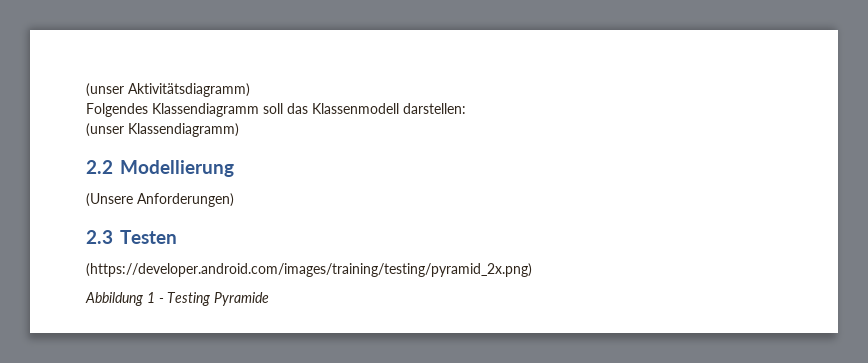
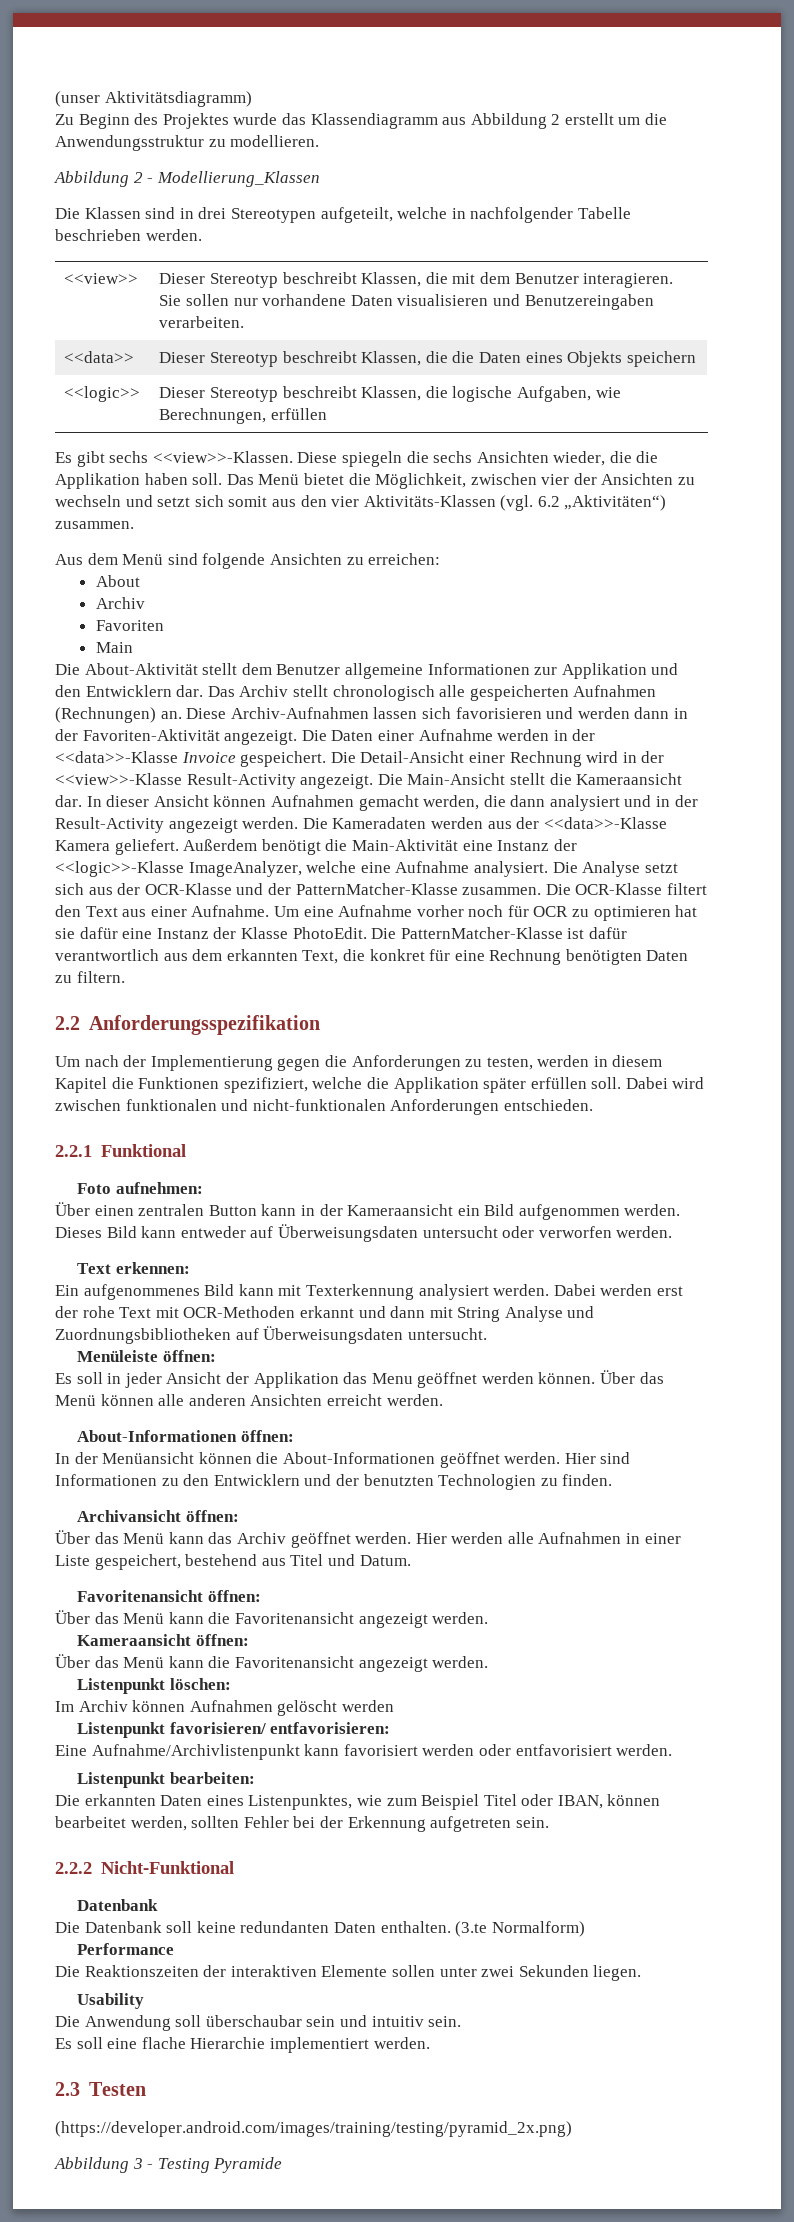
- Folgendes Klassendiagramm soll das Klassenmodell darstellen:
- (unser Klassendiagramm)
- 2.2 Modellierung
- (Unsere Anforderungen)
+ Zu Beginn des Projektes wurde das Klassendiagramm aus Abbildung 2 erstellt um die Anwendungsstruktur zu modellieren.
+ Abbildung 2 - Modellierung_Klassen
+ Die Klassen sind in drei Stereotypen aufgeteilt, welche in nachfolgender Tabelle beschrieben werden.
+ <<view>> | Dieser Stereotyp beschreibt Klassen, die mit dem Benutzer interagieren. Sie sollen nur vorhandene Daten visualisieren und Benutzereingaben verarbeiten.
+ <<data>> | Dieser Stereotyp beschreibt Klassen, die die Daten eines Objekts speichern
+ <<logic>> | Dieser Stereotyp beschreibt Klassen, die logische Aufgaben, wie Berechnungen, erfüllen
+ Es gibt sechs <<view>>-Klassen. Diese spiegeln die sechs Ansichten wieder, die die Applikation haben soll. Das Menü bietet die Möglichkeit, zwischen vier der Ansichten zu wechseln und setzt sich somit aus den vier Aktivitäts-Klassen (vgl. 6.2 „Aktivitäten“) zusammen.
+ Aus dem Menü sind folgende Ansichten zu erreichen:
+ About
+ Archiv
+ Favoriten
+ Main
+ Die About-Aktivität stellt dem Benutzer allgemeine Informationen zur Applikation und den Entwicklern dar. Das Archiv stellt chronologisch alle gespeicherten Aufnahmen (Rechnungen) an. Diese Archiv-Aufnahmen lassen sich favorisieren und werden dann in der Favoriten-Aktivität angezeigt. Die Daten einer Aufnahme werden in der <<data>>-Klasse Invoice gespeichert. Die Detail-Ansicht einer Rechnung wird in der <<view>>-Klasse Result-Activity angezeigt. Die Main-Ansicht stellt die Kameraansicht dar. In dieser Ansicht können Aufnahmen gemacht werden, die dann analysiert und in der Result-Activity angezeigt werden. Die Kameradaten werden aus der <<data>>-Klasse Kamera geliefert. Außerdem benötigt die Main-Aktivität eine Instanz der <<logic>>-Klasse ImageAnalyzer, welche eine Aufnahme analysiert. Die Analyse setzt sich aus der OCR-Klasse und der PatternMatcher-Klasse zusammen. Die OCR-Klasse filtert den Text aus einer Aufnahme. Um eine Aufnahme vorher noch für OCR zu optimieren hat sie dafür eine Instanz der Klasse PhotoEdit. Die PatternMatcher-Klasse ist dafür verantwortlich aus dem erkannten Text, die konkret für eine Rechnung benötigten Daten zu filtern.
+ 2.2 Anforderungsspezifikation
+ Um nach der Implementierung gegen die Anforderungen zu testen, werden in diesem Kapitel die Funktionen spezifiziert, welche die Applikation später erfüllen soll. Dabei wird zwischen funktionalen und nicht-funktionalen Anforderungen entschieden.
+ 2.2.1 Funktional
+ Foto aufnehmen:
+ Über einen zentralen Button kann in der Kameraansicht ein Bild aufgenommen werden. Dieses Bild kann entweder auf Überweisungsdaten untersucht oder verworfen werden.
+ Text erkennen:
+ Ein aufgenommenes Bild kann mit Texterkennung analysiert werden. Dabei werden erst der rohe Text mit OCR-Methoden erkannt und dann mit String Analyse und Zuordnungsbibliotheken auf Überweisungsdaten untersucht.
+ Menüleiste öffnen:
+ Es soll in jeder Ansicht der Applikation das Menu geöffnet werden können. Über das Menü können alle anderen Ansichten erreicht werden.
+ About-Informationen öffnen:
+ In der Menüansicht können die About-Informationen geöffnet werden. Hier sind Informationen zu den Entwicklern und der benutzten Technologien zu finden.
+ Archivansicht öffnen:
+ Über das Menü kann das Archiv geöffnet werden. Hier werden alle Aufnahmen in einer Liste gespeichert, bestehend aus Titel und Datum.
+ Favoritenansicht öffnen:
+ Über das Menü kann die Favoritenansicht angezeigt werden.
+ Kameraansicht öffnen:
+ Über das Menü kann die Favoritenansicht angezeigt werden.
+ Listenpunkt löschen:
+ Im Archiv können Aufnahmen gelöscht werden
+ Listenpunkt favorisieren/ entfavorisieren:
+ Eine Aufnahme/Archivlistenpunkt kann favorisiert werden oder entfavorisiert werden.
+ Listenpunkt bearbeiten:
+ Die erkannten Daten eines Listenpunktes, wie zum Beispiel Titel oder IBAN, können bearbeitet werden, sollten Fehler bei der Erkennung aufgetreten sein.
+ 2.2.2 Nicht-Funktional
+ Datenbank
+ Die Datenbank soll keine redundanten Daten enthalten. (3.te Normalform)
+ Performance
+ Die Reaktionszeiten der interaktiven Elemente sollen unter zwei Sekunden liegen.
+ Usability
+ Die Anwendung soll überschaubar sein und intuitiv sein.
+ Es soll eine flache Hierarchie implementiert werden.
- Abbildung 1 - Testing Pyramide
+ Abbildung 3 - Testing Pyramide

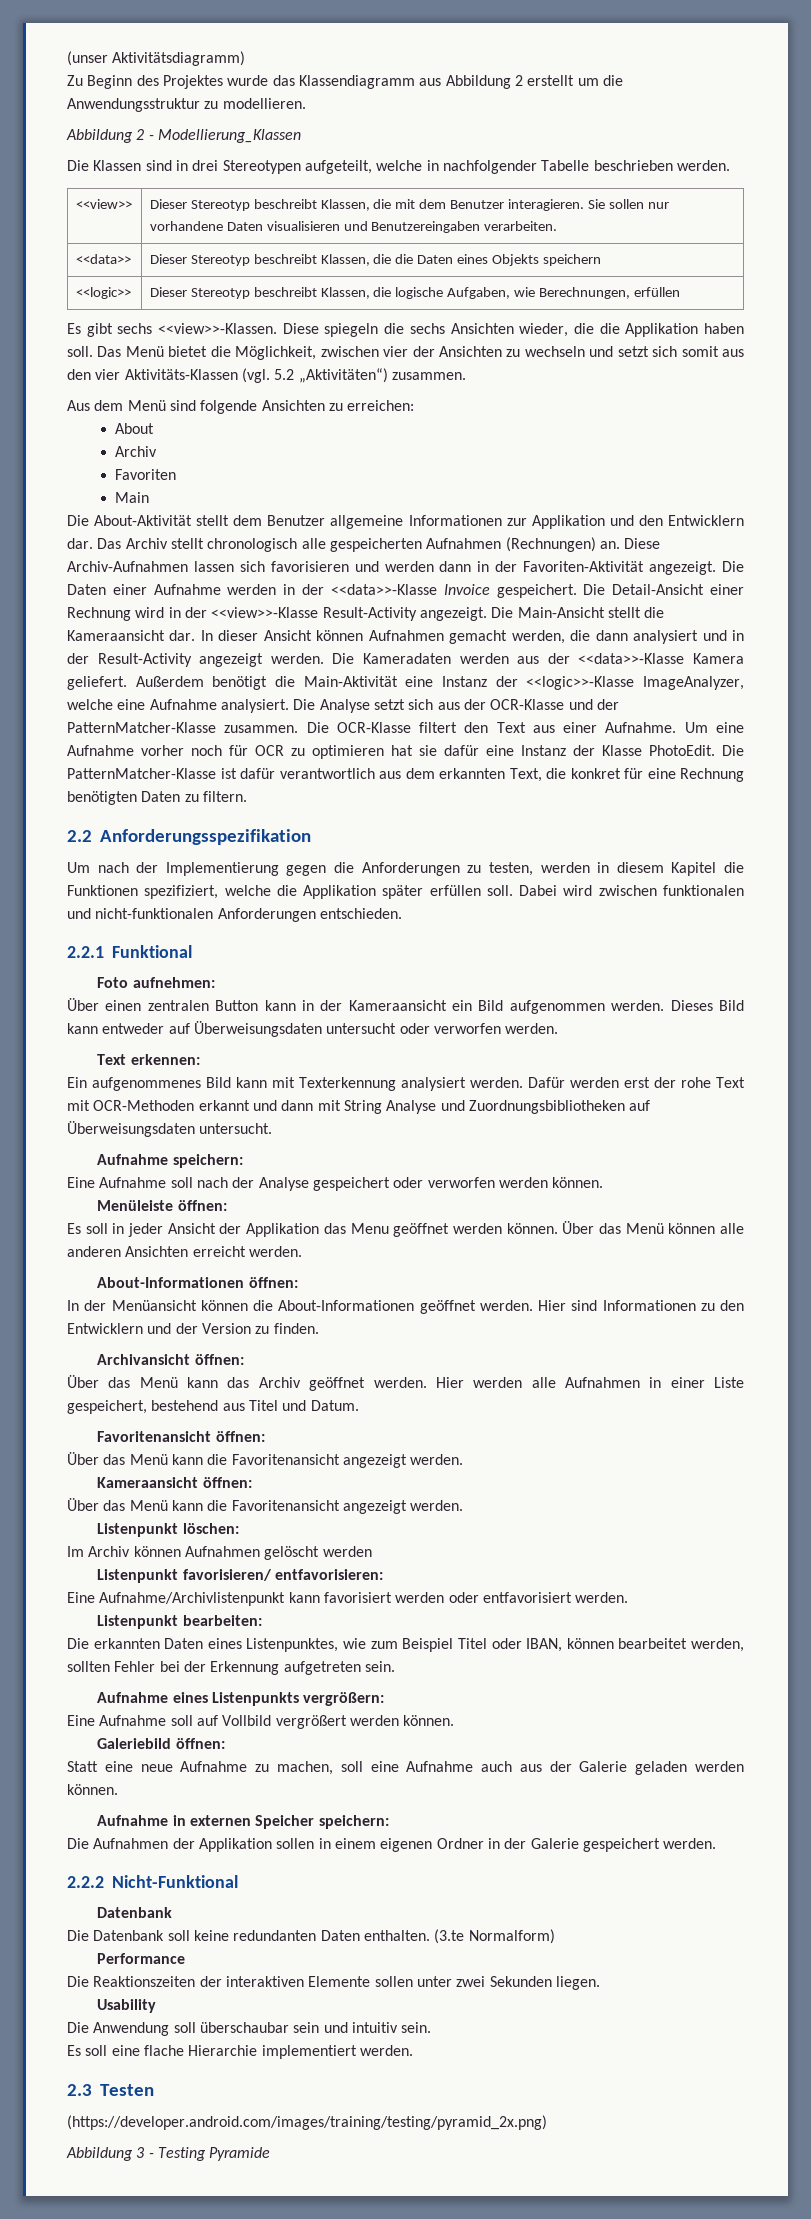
- Das Menü bietet die Möglichkeit, zwischen vier der Ansichten zu wechseln und setzt sich somit aus den vier Aktivitäts-Klassen (vgl. 6.2 „Aktivitäten“) zusammen.
+ Das Menü bietet die Möglichkeit, zwischen vier der Ansichten zu wechseln und setzt sich somit aus den vier Aktivitäts-Klassen (vgl. 5.2 „Aktivitäten“) zusammen.
- Dabei werden erst der rohe Text mit OCR-Methoden erkannt und dann mit String Analyse und Zuordnungsbibliotheken auf Überweisungsdaten untersucht.
+ Dafür werden erst der rohe Text mit OCR-Methoden erkannt und dann mit String Analyse und Zuordnungsbibliotheken auf Überweisungsdaten untersucht.
+ Aufnahme speichern:
+ Eine Aufnahme soll nach der Analyse gespeichert oder verworfen werden können.
- Hier sind Informationen zu den Entwicklern und der benutzten Technologien zu finden.
+ Hier sind Informationen zu den Entwicklern und der Version zu finden.
+ Aufnahme eines Listenpunkts vergrößern:
+ Eine Aufnahme soll auf Vollbild vergrößert werden können.
+ Galeriebild öffnen:
+ Statt eine neue Aufnahme zu machen, soll eine Aufnahme auch aus der Galerie geladen werden können.
+ Aufnahme in externen Speicher speichern:
+ Die Aufnahmen der Applikation sollen in einem eigenen Ordner in der Galerie gespeichert werden.

